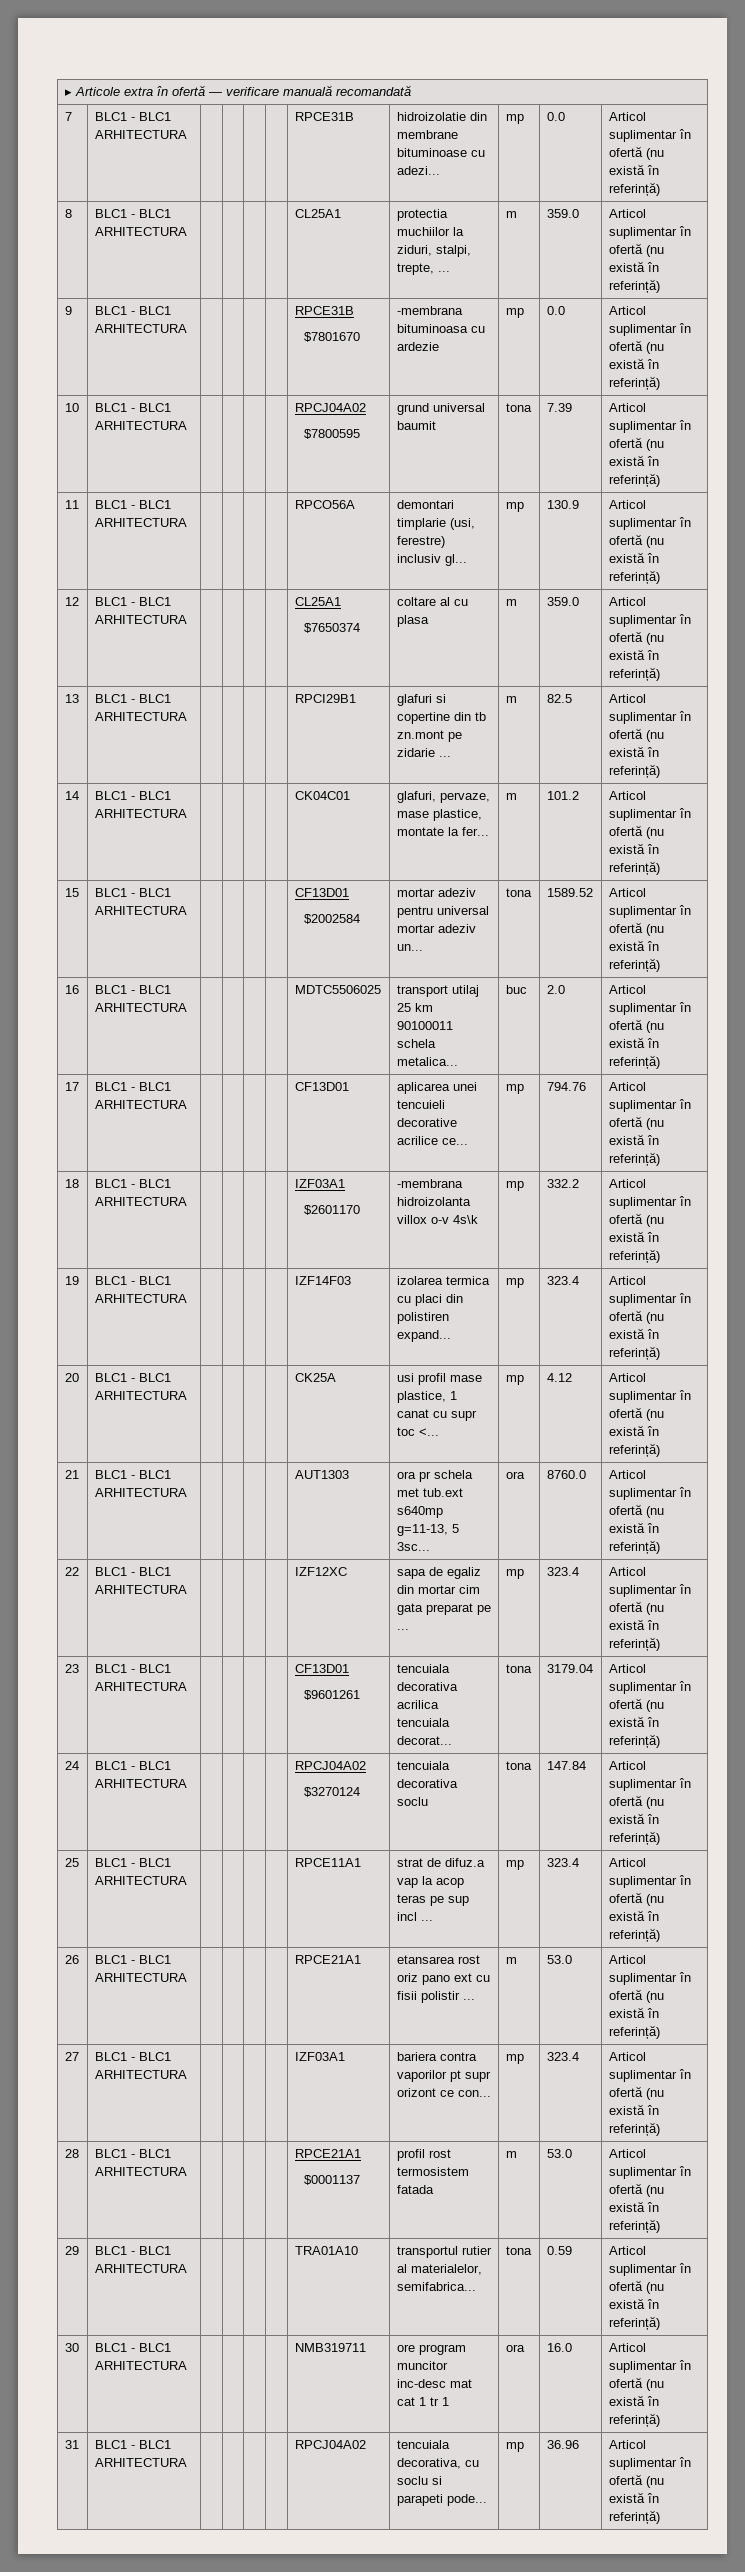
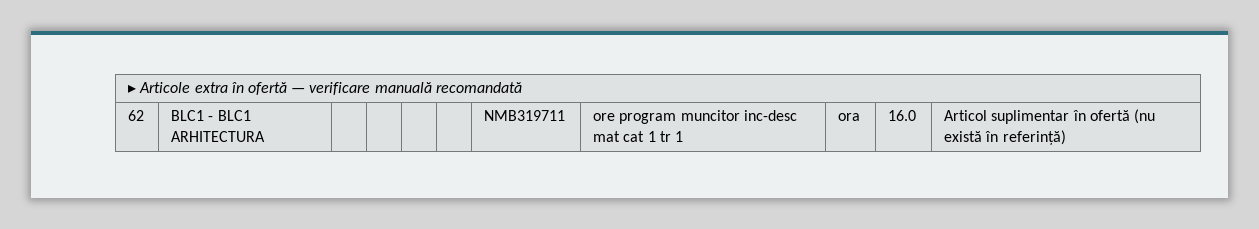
- 7 | BLC1 - BLC1 ARHITECTURA | | | | | RPCE31B | hidroizolatie din membrane bituminoase cu adezi... | mp | 0.0 | Articol suplimentar în ofertă (nu există în referință)
- 8 | BLC1 - BLC1 ARHITECTURA | | | | | CL25A1 | protectia muchiilor la ziduri, stalpi, trepte, ... | m | 359.0 | Articol suplimentar în ofertă (nu există în referință)
- 9 | BLC1 - BLC1 ARHITECTURA | | | | | RPCE31B
- $7801670 | -membrana bituminoasa cu ardezie | mp | 0.0 | Articol suplimentar în ofertă (nu există în referință)
- 10 | BLC1 - BLC1 ARHITECTURA | | | | | RPCJ04A02
- $7800595 | grund universal baumit | tona | 7.39 | Articol suplimentar în ofertă (nu există în referință)
- 11 | BLC1 - BLC1 ARHITECTURA | | | | | RPCO56A | demontari timplarie (usi, ferestre) inclusiv gl... | mp | 130.9 | Articol suplimentar în ofertă (nu există în referință)
- 12 | BLC1 - BLC1 ARHITECTURA | | | | | CL25A1
- $7650374 | coltare al cu plasa | m | 359.0 | Articol suplimentar în ofertă (nu există în referință)
- 13 | BLC1 - BLC1 ARHITECTURA | | | | | RPCI29B1 | glafuri si copertine din tb zn.mont pe zidarie ... | m | 82.5 | Articol suplimentar în ofertă (nu există în referință)
- 14 | BLC1 - BLC1 ARHITECTURA | | | | | CK04C01 | glafuri, pervaze, mase plastice, montate la fer... | m | 101.2 | Articol suplimentar în ofertă (nu există în referință)
- 15 | BLC1 - BLC1 ARHITECTURA | | | | | CF13D01
- $2002584 | mortar adeziv pentru universal mortar adeziv un... | tona | 1589.52 | Articol suplimentar în ofertă (nu există în referință)
- 16 | BLC1 - BLC1 ARHITECTURA | | | | | MDTC5506025 | transport utilaj 25 km 90100011 schela metalica... | buc | 2.0 | Articol suplimentar în ofertă (nu există în referință)
- 17 | BLC1 - BLC1 ARHITECTURA | | | | | CF13D01 | aplicarea unei tencuieli decorative acrilice ce... | mp | 794.76 | Articol suplimentar în ofertă (nu există în referință)
- 18 | BLC1 - BLC1 ARHITECTURA | | | | | IZF03A1
- $2601170 | -membrana hidroizolanta villox o-v 4s\k | mp | 332.2 | Articol suplimentar în ofertă (nu există în referință)
- 19 | BLC1 - BLC1 ARHITECTURA | | | | | IZF14F03 | izolarea termica cu placi din polistiren expand... | mp | 323.4 | Articol suplimentar în ofertă (nu există în referință)
- 20 | BLC1 - BLC1 ARHITECTURA | | | | | CK25A | usi profil mase plastice, 1 canat cu supr toc <... | mp | 4.12 | Articol suplimentar în ofertă (nu există în referință)
- 21 | BLC1 - BLC1 ARHITECTURA | | | | | AUT1303 | ora pr schela met tub.ext s640mp g=11-13, 5 3sc... | ora | 8760.0 | Articol suplimentar în ofertă (nu există în referință)
- 22 | BLC1 - BLC1 ARHITECTURA | | | | | IZF12XC | sapa de egaliz din mortar cim gata preparat pe ... | mp | 323.4 | Articol suplimentar în ofertă (nu există în referință)
- 23 | BLC1 - BLC1 ARHITECTURA | | | | | CF13D01
- $9601261 | tencuiala decorativa acrilica tencuiala decorat... | tona | 3179.04 | Articol suplimentar în ofertă (nu există în referință)
- 24 | BLC1 - BLC1 ARHITECTURA | | | | | RPCJ04A02
- $3270124 | tencuiala decorativa soclu | tona | 147.84 | Articol suplimentar în ofertă (nu există în referință)
- 25 | BLC1 - BLC1 ARHITECTURA | | | | | RPCE11A1 | strat de difuz.a vap la acop teras pe sup incl ... | mp | 323.4 | Articol suplimentar în ofertă (nu există în referință)
- 26 | BLC1 - BLC1 ARHITECTURA | | | | | RPCE21A1 | etansarea rost oriz pano ext cu fisii polistir ... | m | 53.0 | Articol suplimentar în ofertă (nu există în referință)
- 27 | BLC1 - BLC1 ARHITECTURA | | | | | IZF03A1 | bariera contra vaporilor pt supr orizont ce con... | mp | 323.4 | Articol suplimentar în ofertă (nu există în referință)
- 28 | BLC1 - BLC1 ARHITECTURA | | | | | RPCE21A1
- $0001137 | profil rost termosistem fatada | m | 53.0 | Articol suplimentar în ofertă (nu există în referință)
- 29 | BLC1 - BLC1 ARHITECTURA | | | | | TRA01A10 | transportul rutier al materialelor, semifabrica... | tona | 0.59 | Articol suplimentar în ofertă (nu există în referință)
- 30 | BLC1 - BLC1 ARHITECTURA | | | | | NMB319711 | ore program muncitor inc-desc mat cat 1 tr 1 | ora | 16.0 | Articol suplimentar în ofertă (nu există în referință)
+ 62 | BLC1 - BLC1 ARHITECTURA | | | | | NMB319711 | ore program muncitor inc-desc mat cat 1 tr 1 | ora | 16.0 | Articol suplimentar în ofertă (nu există în referință)
- 31 | BLC1 - BLC1 ARHITECTURA | | | | | RPCJ04A02 | tencuiala decorativa, cu soclu si parapeti pode... | mp | 36.96 | Articol suplimentar în ofertă (nu există în referință)

